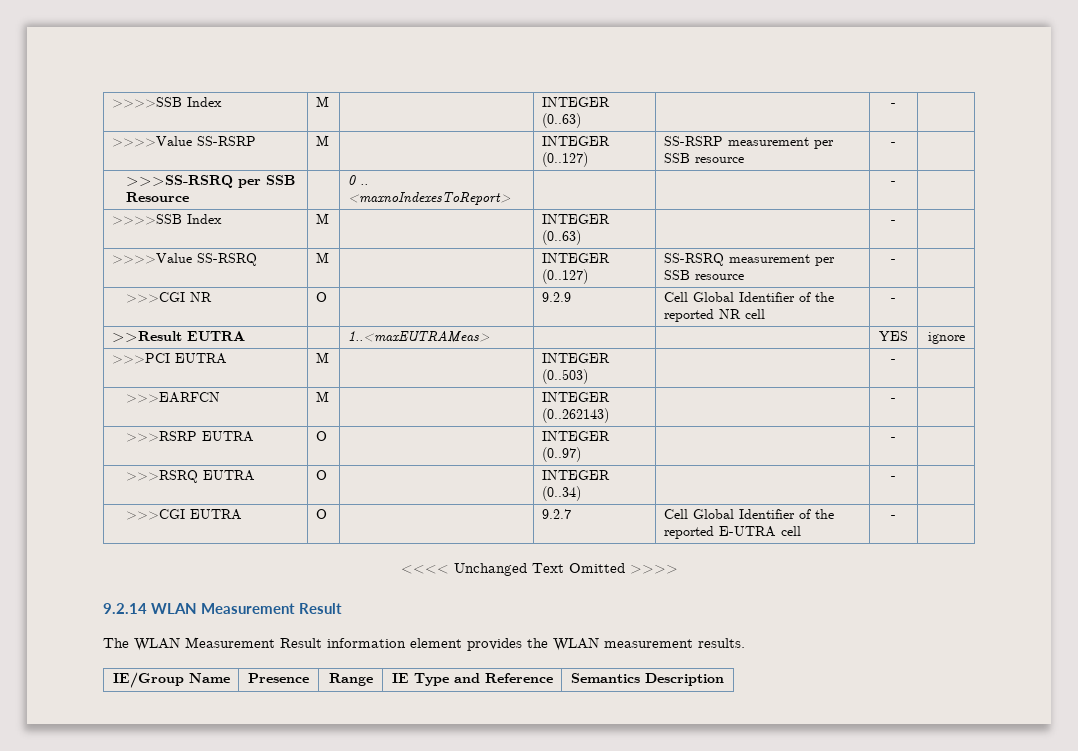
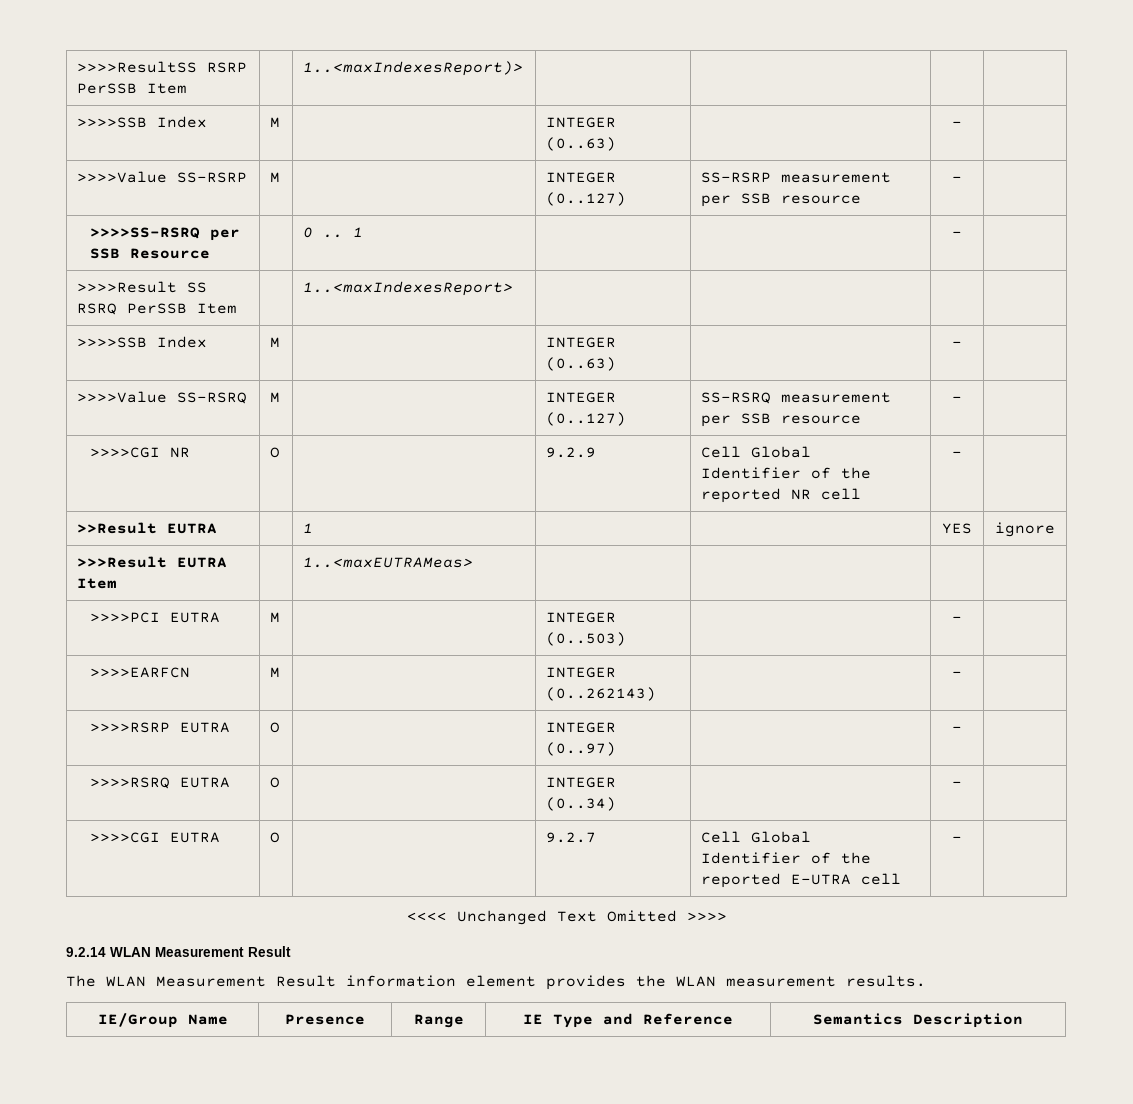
+ >>>>ResultSS RSRP PerSSB Item | | 1..<maxIndexesReport)> | | | |
- >>>SS-RSRQ per SSB Resource | | 0 .. <maxnoIndexesToReport> | | | - |
+ >>>>SS-RSRQ per SSB Resource | | 0 .. 1 | | | - |
+ >>>>Result SS RSRQ PerSSB Item | | 1..<maxIndexesReport> | | | |
- >>>CGI NR | O | | 9.2.9 | Cell Global Identifier of the reported NR cell | - |
+ >>>>CGI NR | O | | 9.2.9 | Cell Global Identifier of the reported NR cell | - |
- >>Result EUTRA | | 1..<maxEUTRAMeas> | | | YES | ignore
+ >>Result EUTRA | | 1 | | | YES | ignore
- >>>PCI EUTRA | M | | INTEGER (0..503) | | - |
+ >>>Result EUTRA Item | | 1..<maxEUTRAMeas> | | | |
+ >>>>PCI EUTRA | M | | INTEGER (0..503) | | - |
- >>>EARFCN | M | | INTEGER (0..262143) | | - |
+ >>>>EARFCN | M | | INTEGER (0..262143) | | - |
- >>>RSRP EUTRA | O | | INTEGER (0..97) | | - |
+ >>>>RSRP EUTRA | O | | INTEGER (0..97) | | - |
- >>>RSRQ EUTRA | O | | INTEGER (0..34) | | - |
+ >>>>RSRQ EUTRA | O | | INTEGER (0..34) | | - |
- >>>CGI EUTRA | O | | 9.2.7 | Cell Global Identifier of the reported E-UTRA cell | - |
+ >>>>CGI EUTRA | O | | 9.2.7 | Cell Global Identifier of the reported E-UTRA cell | - |

